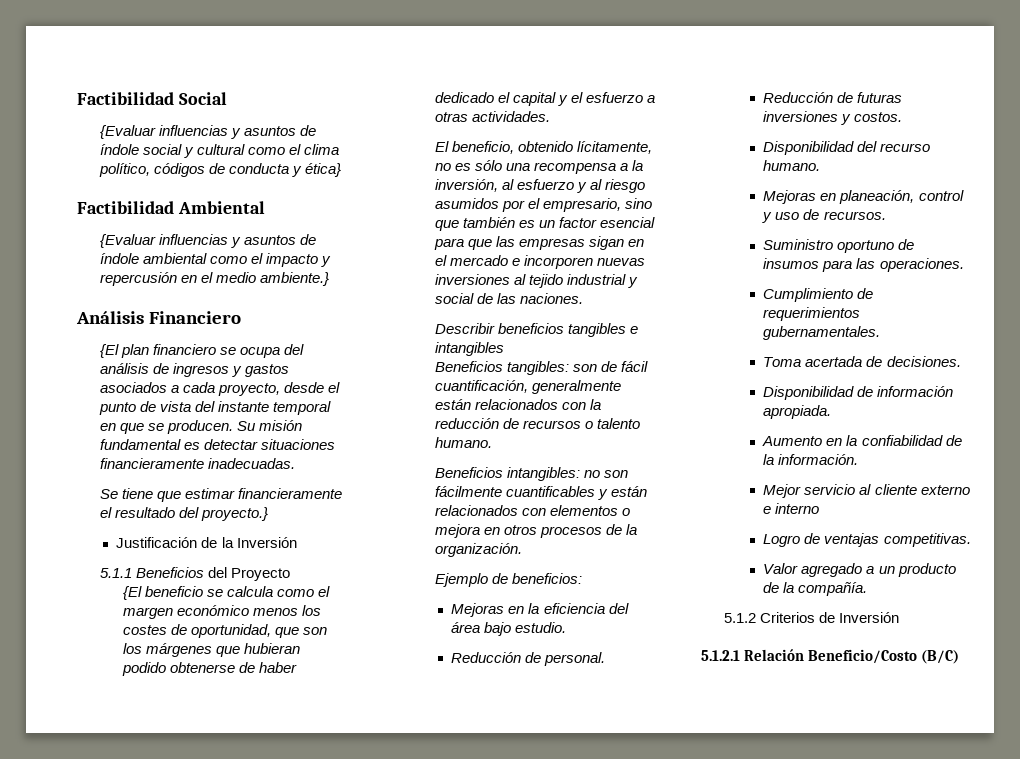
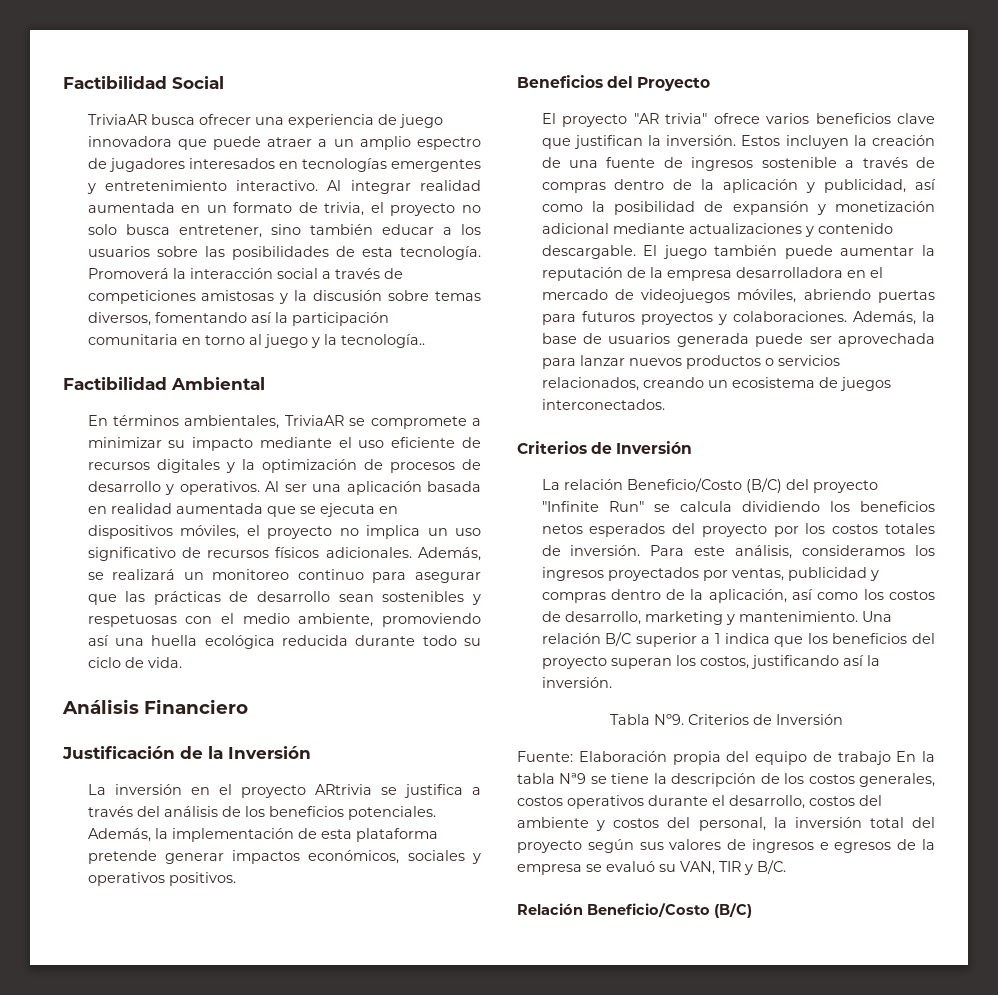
- {Evaluar influencias y asuntos de índole social y cultural como el clima político, códigos de conducta y ética}
+ TriviaAR busca ofrecer una experiencia de juego innovadora que puede atraer a un amplio espectro de jugadores interesados en tecnologías emergentes y entretenimiento interactivo. Al integrar realidad aumentada en un formato de trivia, el proyecto no solo busca entretener, sino también educar a los usuarios sobre las posibilidades de esta tecnología. Promoverá la interacción social a través de competiciones amistosas y la discusión sobre temas diversos, fomentando así la participación comunitaria en torno al juego y la tecnología..
  Factibilidad Ambiental
- {Evaluar influencias y asuntos de índole ambiental como el impacto y repercusión en el medio ambiente.}
+ En términos ambientales, TriviaAR se compromete a minimizar su impacto mediante el uso eficiente de recursos digitales y la optimización de procesos de desarrollo y operativos. Al ser una aplicación basada en realidad aumentada que se ejecuta en dispositivos móviles, el proyecto no implica un uso significativo de recursos físicos adicionales. Además, se realizará un monitoreo continuo para asegurar que las prácticas de desarrollo sean sostenibles y respetuosas con el medio ambiente, promoviendo así una huella ecológica reducida durante todo su ciclo de vida.
  Análisis Financiero
- {El plan financiero se ocupa del análisis de ingresos y gastos asociados a cada proyecto, desde el punto de vista del instante temporal en que se producen. Su misión fundamental es detectar situaciones financieramente inadecuadas.
- Se tiene que estimar financieramente el resultado del proyecto.}
  Justificación de la Inversión
- 5.1.1 Beneficios del Proyecto
- {El beneficio se calcula como el margen económico menos los costes de oportunidad, que son los márgenes que hubieran podido obtenerse de haber dedicado el capital y el esfuerzo a otras actividades.
- El beneficio, obtenido lícitamente, no es sólo una recompensa a la inversión, al esfuerzo y al riesgo asumidos por el empresario, sino que también es un factor esencial para que las empresas sigan en el mercado e incorporen nuevas inversiones al tejido industrial y social de las naciones.
- Describir beneficios tangibles e intangibles
- Beneficios tangibles: son de fácil cuantificación, generalmente están relacionados con la reducción de recursos o talento humano.
- Beneficios intangibles: no son fácilmente cuantificables y están relacionados con elementos o mejora en otros procesos de la organización.
- Ejemplo de beneficios:
- Mejoras en la eficiencia del área bajo estudio.
- Reducción de personal.
- Reducción de futuras inversiones y costos.
- Disponibilidad del recurso humano.
- Mejoras en planeación, control y uso de recursos.
- Suministro oportuno de insumos para las operaciones.
- Cumplimiento de requerimientos gubernamentales.
- Toma acertada de decisiones.
- Disponibilidad de información apropiada.
- Aumento en la confiabilidad de la información.
- Mejor servicio al cliente externo e interno
- Logro de ventajas competitivas.
- Valor agregado a un producto de la compañía.
- 5.1.2 Criterios de Inversión
- 5.1.2.1 Relación Beneficio/Costo (B/C)
+ La inversión en el proyecto ARtrivia se justifica a través del análisis de los beneficios potenciales. Además, la implementación de esta plataforma pretende generar impactos económicos, sociales y operativos positivos.
+ Beneficios del Proyecto
+ El proyecto "AR trivia" ofrece varios beneficios clave que justifican la inversión. Estos incluyen la creación de una fuente de ingresos sostenible a través de compras dentro de la aplicación y publicidad, así como la posibilidad de expansión y monetización adicional mediante actualizaciones y contenido descargable. El juego también puede aumentar la reputación de la empresa desarrolladora en el mercado de videojuegos móviles, abriendo puertas para futuros proyectos y colaboraciones. Además, la base de usuarios generada puede ser aprovechada para lanzar nuevos productos o servicios relacionados, creando un ecosistema de juegos interconectados.
+ Criterios de Inversión
+ La relación Beneficio/Costo (B/C) del proyecto "Infinite Run" se calcula dividiendo los beneficios netos esperados del proyecto por los costos totales de inversión. Para este análisis, consideramos los ingresos proyectados por ventas, publicidad y compras dentro de la aplicación, así como los costos de desarrollo, marketing y mantenimiento. Una relación B/C superior a 1 indica que los beneficios del proyecto superan los costos, justificando así la inversión.
+ Tabla Nº9. Criterios de Inversión
+ Fuente: Elaboración propia del equipo de trabajo En la tabla Nª9 se tiene la descripción de los costos generales, costos operativos durante el desarrollo, costos del ambiente y costos del personal, la inversión total del proyecto según sus valores de ingresos e egresos de la empresa se evaluó su VAN, TIR y B/C.
+ Relación Beneficio/Costo (B/C)

